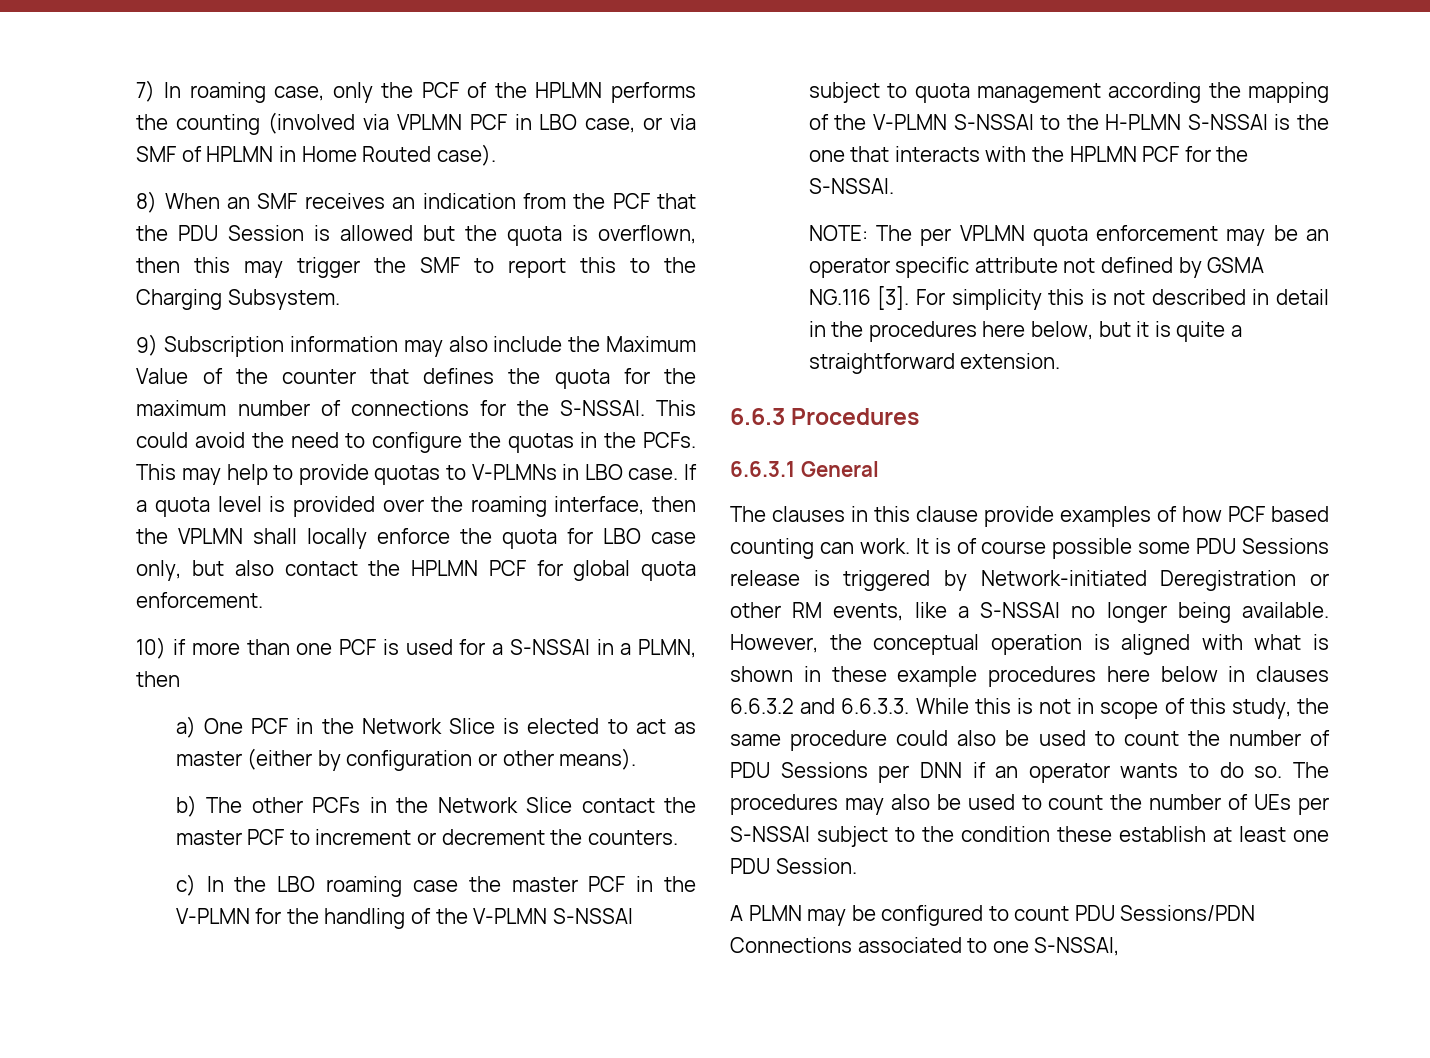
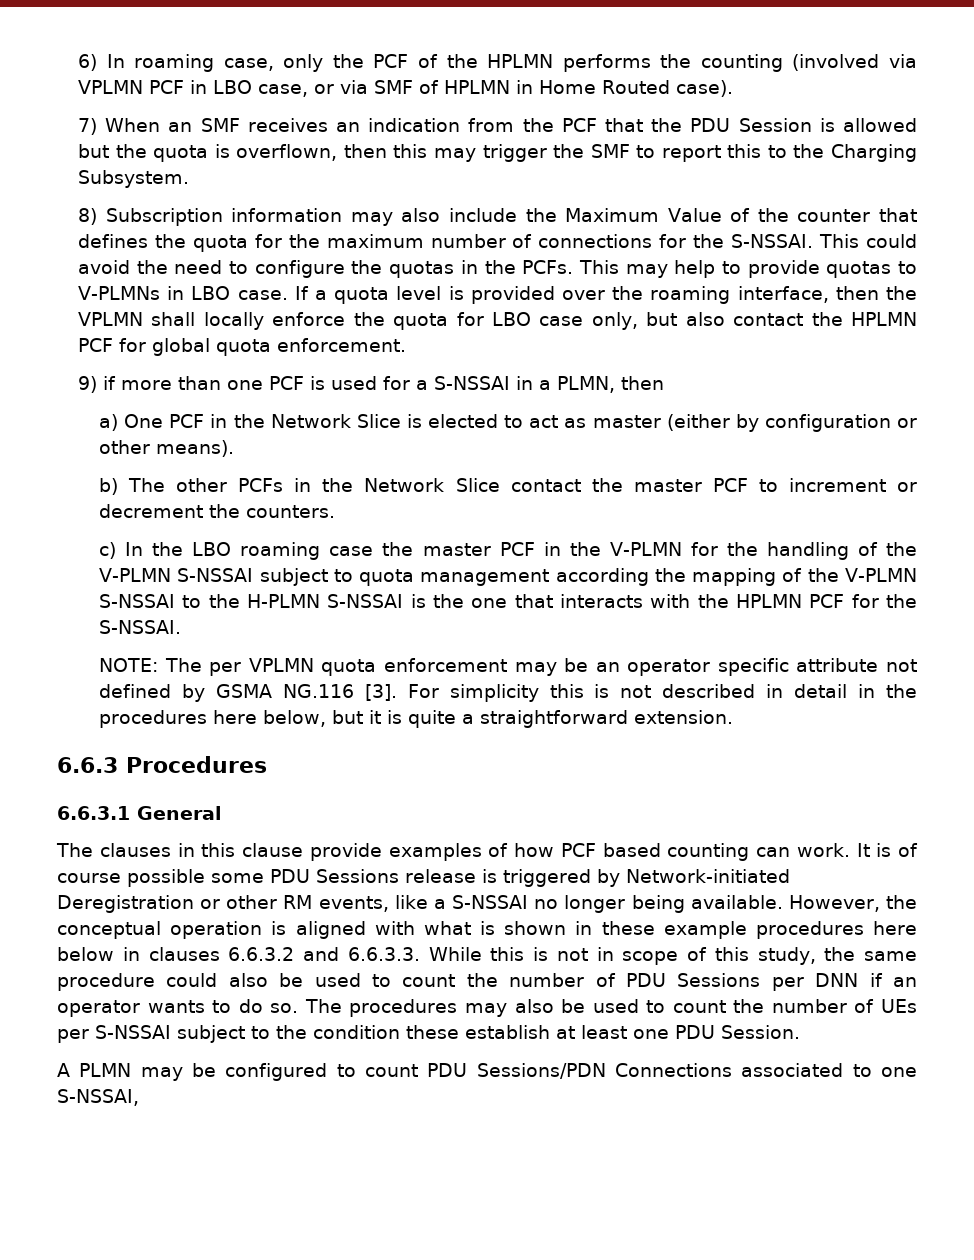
- 7) In roaming case, only the PCF of the HPLMN performs the counting (involved via VPLMN PCF in LBO case, or via SMF of HPLMN in Home Routed case).
+ 6) In roaming case, only the PCF of the HPLMN performs the counting (involved via VPLMN PCF in LBO case, or via SMF of HPLMN in Home Routed case).
- 8) When an SMF receives an indication from the PCF that the PDU Session is allowed but the quota is overflown, then this may trigger the SMF to report this to the Charging Subsystem.
+ 7) When an SMF receives an indication from the PCF that the PDU Session is allowed but the quota is overflown, then this may trigger the SMF to report this to the Charging Subsystem.
- 9) Subscription information may also include the Maximum Value of the counter that defines the quota for the maximum number of connections for the S-NSSAI.
+ 8) Subscription information may also include the Maximum Value of the counter that defines the quota for the maximum number of connections for the S-NSSAI.
- 10) if more than one PCF is used for a S-NSSAI in a PLMN, then
+ 9) if more than one PCF is used for a S-NSSAI in a PLMN, then

